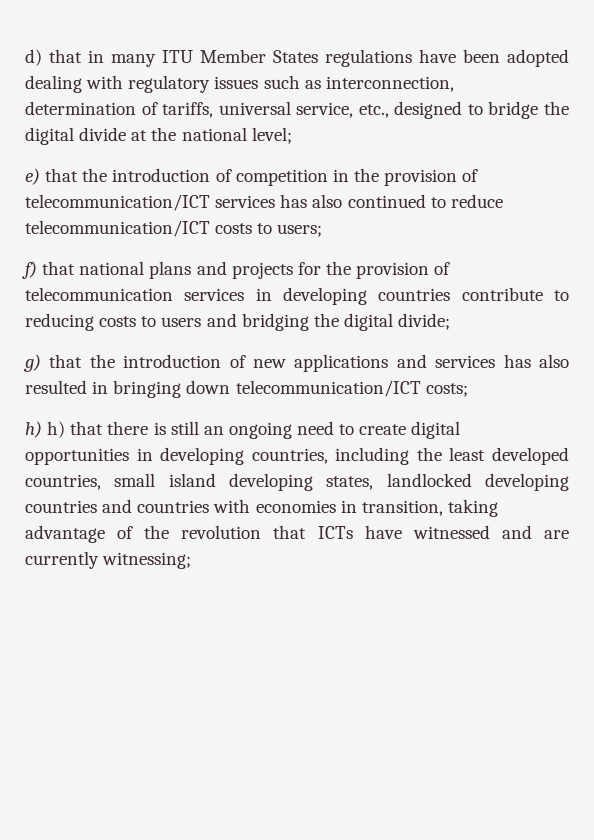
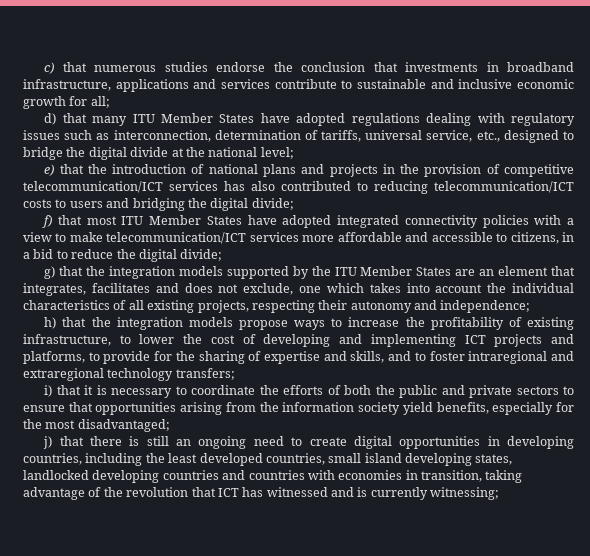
+ c) that numerous studies endorse the conclusion that investments in broadband infrastructure, applications and services contribute to sustainable and inclusive economic growth for all;
- d) that in many ITU Member States regulations have been adopted dealing with regulatory issues such as interconnection, determination of tariffs, universal service, etc., designed to bridge the digital divide at the national level;
+ d) that many ITU Member States have adopted regulations dealing with regulatory issues such as interconnection, determination of tariffs, universal service, etc., designed to bridge the digital divide at the national level;
- e) that the introduction of competition in the provision of telecommunication/ICT services has also continued to reduce telecommunication/ICT costs to users;
- f) that national plans and projects for the provision of telecommunication services in developing countries contribute to reducing costs to users and bridging the digital divide;
+ e) that the introduction of national plans and projects in the provision of competitive telecommunication/ICT services has also contributed to reducing telecommunication/ICT costs to users and bridging the digital divide;
- g) that the introduction of new applications and services has also resulted in bringing down telecommunication/ICT costs;
- h) h) that there is still an ongoing need to create digital opportunities in developing countries, including the least developed countries, small island developing states, landlocked developing countries and countries with economies in transition, taking advantage of the revolution that ICTs have witnessed and are currently witnessing;
+ f) that most ITU Member States have adopted integrated connectivity policies with a view to make telecommunication/ICT services more affordable and accessible to citizens, in a bid to reduce the digital divide;
+ g) that the integration models supported by the ITU Member States are an element that integrates, facilitates and does not exclude, one which takes into account the individual characteristics of all existing projects, respecting their autonomy and independence;
+ h) that the integration models propose ways to increase the profitability of existing infrastructure, to lower the cost of developing and implementing ICT projects and platforms, to provide for the sharing of expertise and skills, and to foster intraregional and extraregional technology transfers;
+ i) that it is necessary to coordinate the efforts of both the public and private sectors to ensure that opportunities arising from the information society yield benefits, especially for the most disadvantaged;
+ j) that there is still an ongoing need to create digital opportunities in developing countries, including the least developed countries, small island developing states, landlocked developing countries and countries with economies in transition, taking advantage of the revolution that ICT has witnessed and is currently witnessing;

